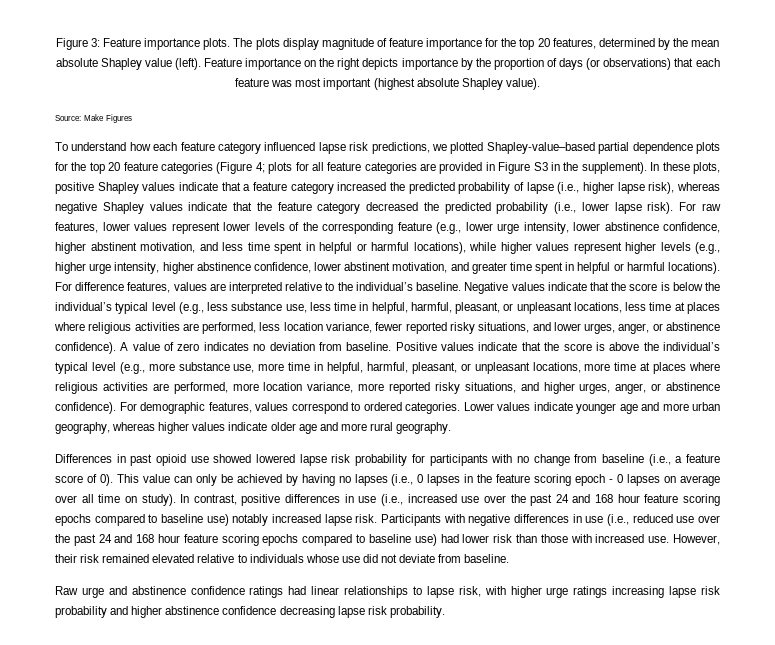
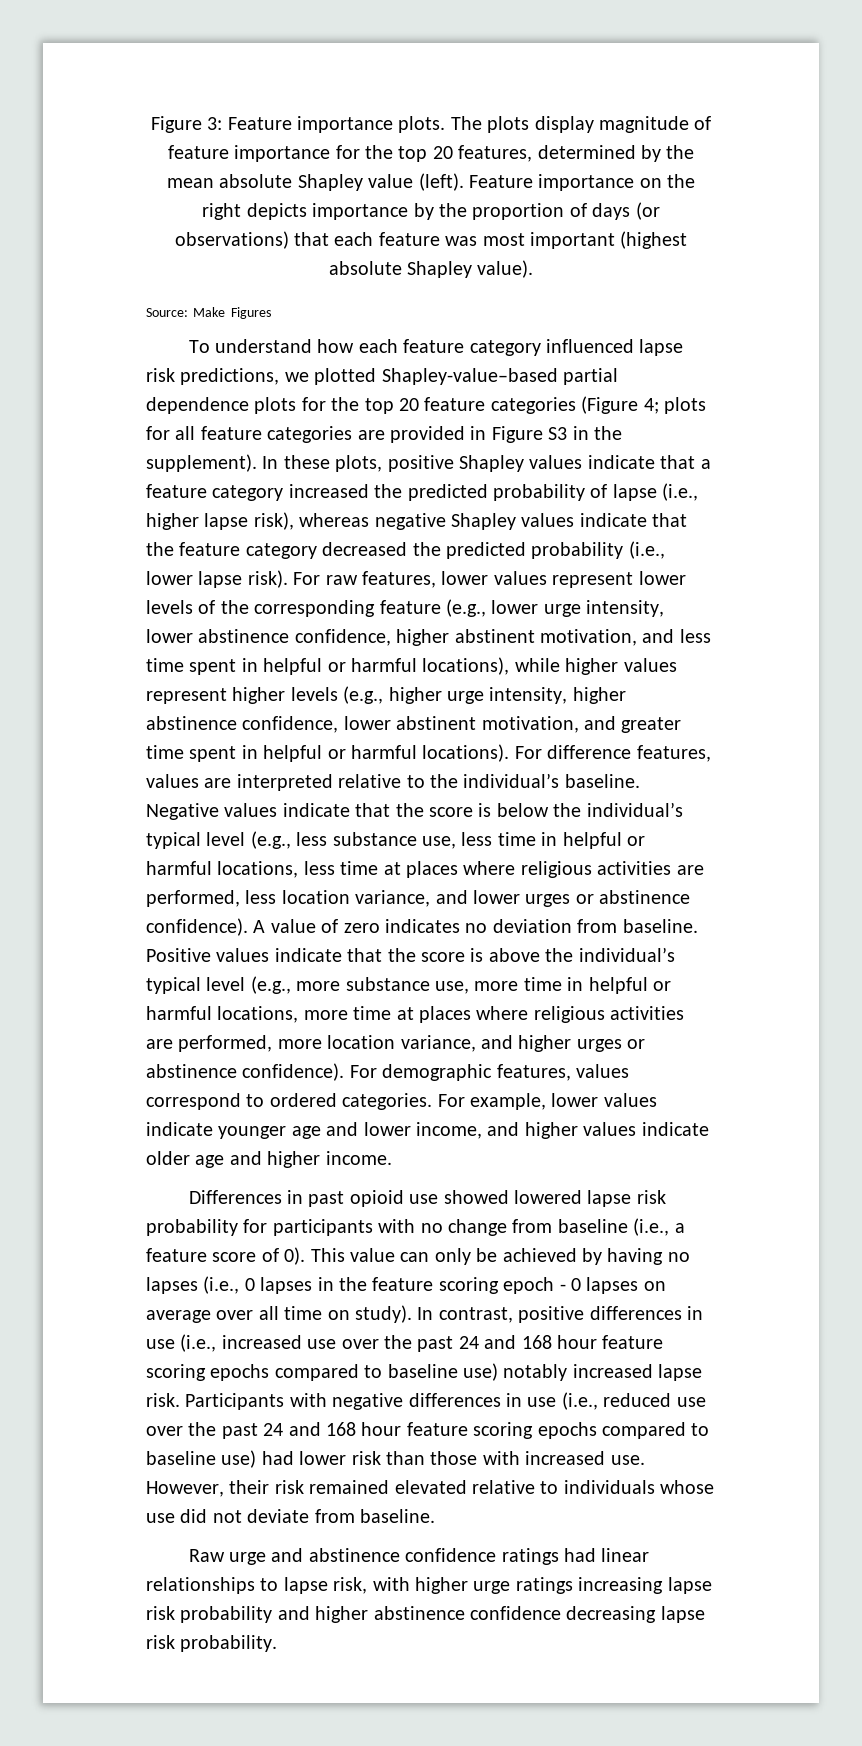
- Negative values indicate that the score is below the individual’s typical level (e.g., less substance use, less time in helpful, harmful, pleasant, or unpleasant locations, less time at places where religious activities are performed, less location variance, fewer reported risky situations, and lower urges, anger, or abstinence confidence).
+ Negative values indicate that the score is below the individual’s typical level (e.g., less substance use, less time in helpful or harmful locations, less time at places where religious activities are performed, less location variance, and lower urges or abstinence confidence).
- Positive values indicate that the score is above the individual’s typical level (e.g., more substance use, more time in helpful, harmful, pleasant, or unpleasant locations, more time at places where religious activities are performed, more location variance, more reported risky situations, and higher urges, anger, or abstinence confidence).
+ Positive values indicate that the score is above the individual’s typical level (e.g., more substance use, more time in helpful or harmful locations, more time at places where religious activities are performed, more location variance, and higher urges or abstinence confidence).
- Lower values indicate younger age and more urban geography, whereas higher values indicate older age and more rural geography.
+ For example, lower values indicate younger age and lower income, and higher values indicate older age and higher income.

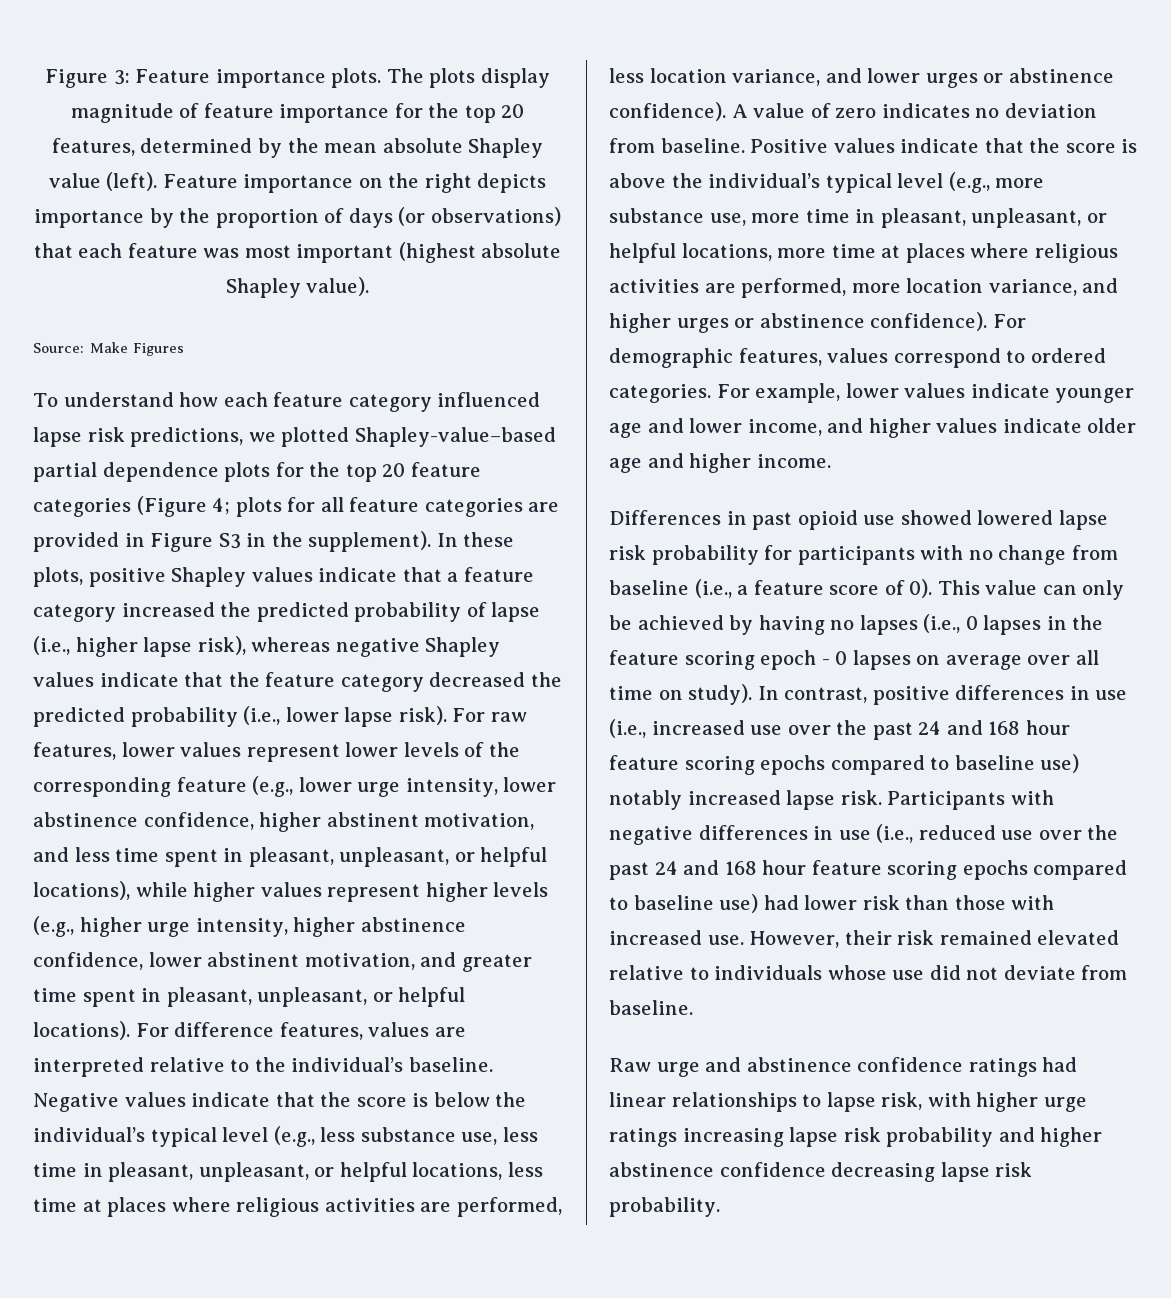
- For raw features, lower values represent lower levels of the corresponding feature (e.g., lower urge intensity, lower abstinence confidence, higher abstinent motivation, and less time spent in helpful or harmful locations), while higher values represent higher levels (e.g., higher urge intensity, higher abstinence confidence, lower abstinent motivation, and greater time spent in helpful or harmful locations).
+ For raw features, lower values represent lower levels of the corresponding feature (e.g., lower urge intensity, lower abstinence confidence, higher abstinent motivation, and less time spent in pleasant, unpleasant, or helpful locations), while higher values represent higher levels (e.g., higher urge intensity, higher abstinence confidence, lower abstinent motivation, and greater time spent in pleasant, unpleasant, or helpful locations).
- Negative values indicate that the score is below the individual’s typical level (e.g., less substance use, less time in helpful or harmful locations, less time at places where religious activities are performed, less location variance, and lower urges or abstinence confidence).
+ Negative values indicate that the score is below the individual’s typical level (e.g., less substance use, less time in pleasant, unpleasant, or helpful locations, less time at places where religious activities are performed, less location variance, and lower urges or abstinence confidence).
- Positive values indicate that the score is above the individual’s typical level (e.g., more substance use, more time in helpful or harmful locations, more time at places where religious activities are performed, more location variance, and higher urges or abstinence confidence).
+ Positive values indicate that the score is above the individual’s typical level (e.g., more substance use, more time in pleasant, unpleasant, or helpful locations, more time at places where religious activities are performed, more location variance, and higher urges or abstinence confidence).

